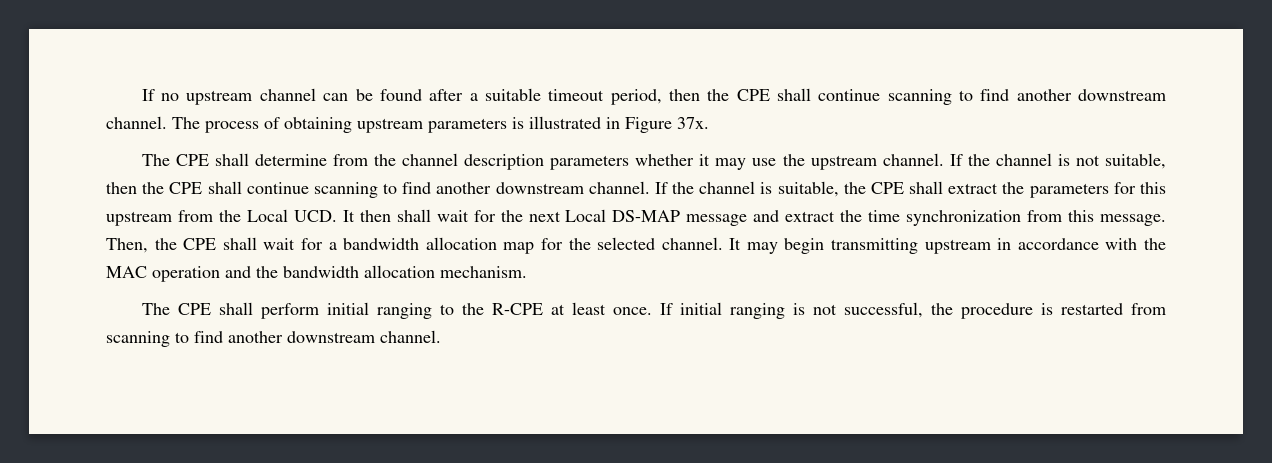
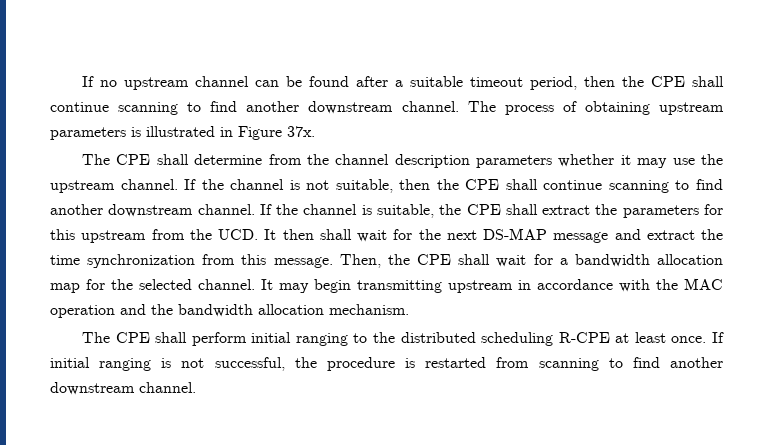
- If the channel is suitable, the CPE shall extract the parameters for this upstream from the Local UCD. It then shall wait for the next Local DS-MAP message and extract the time synchronization from this message.
+ If the channel is suitable, the CPE shall extract the parameters for this upstream from the UCD. It then shall wait for the next DS-MAP message and extract the time synchronization from this message.
- The CPE shall perform initial ranging to the R-CPE at least once.
+ The CPE shall perform initial ranging to the distributed scheduling R-CPE at least once.

